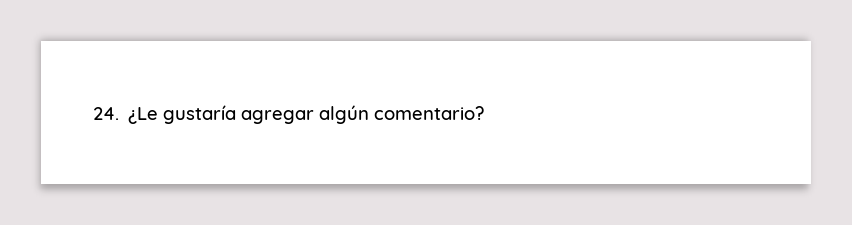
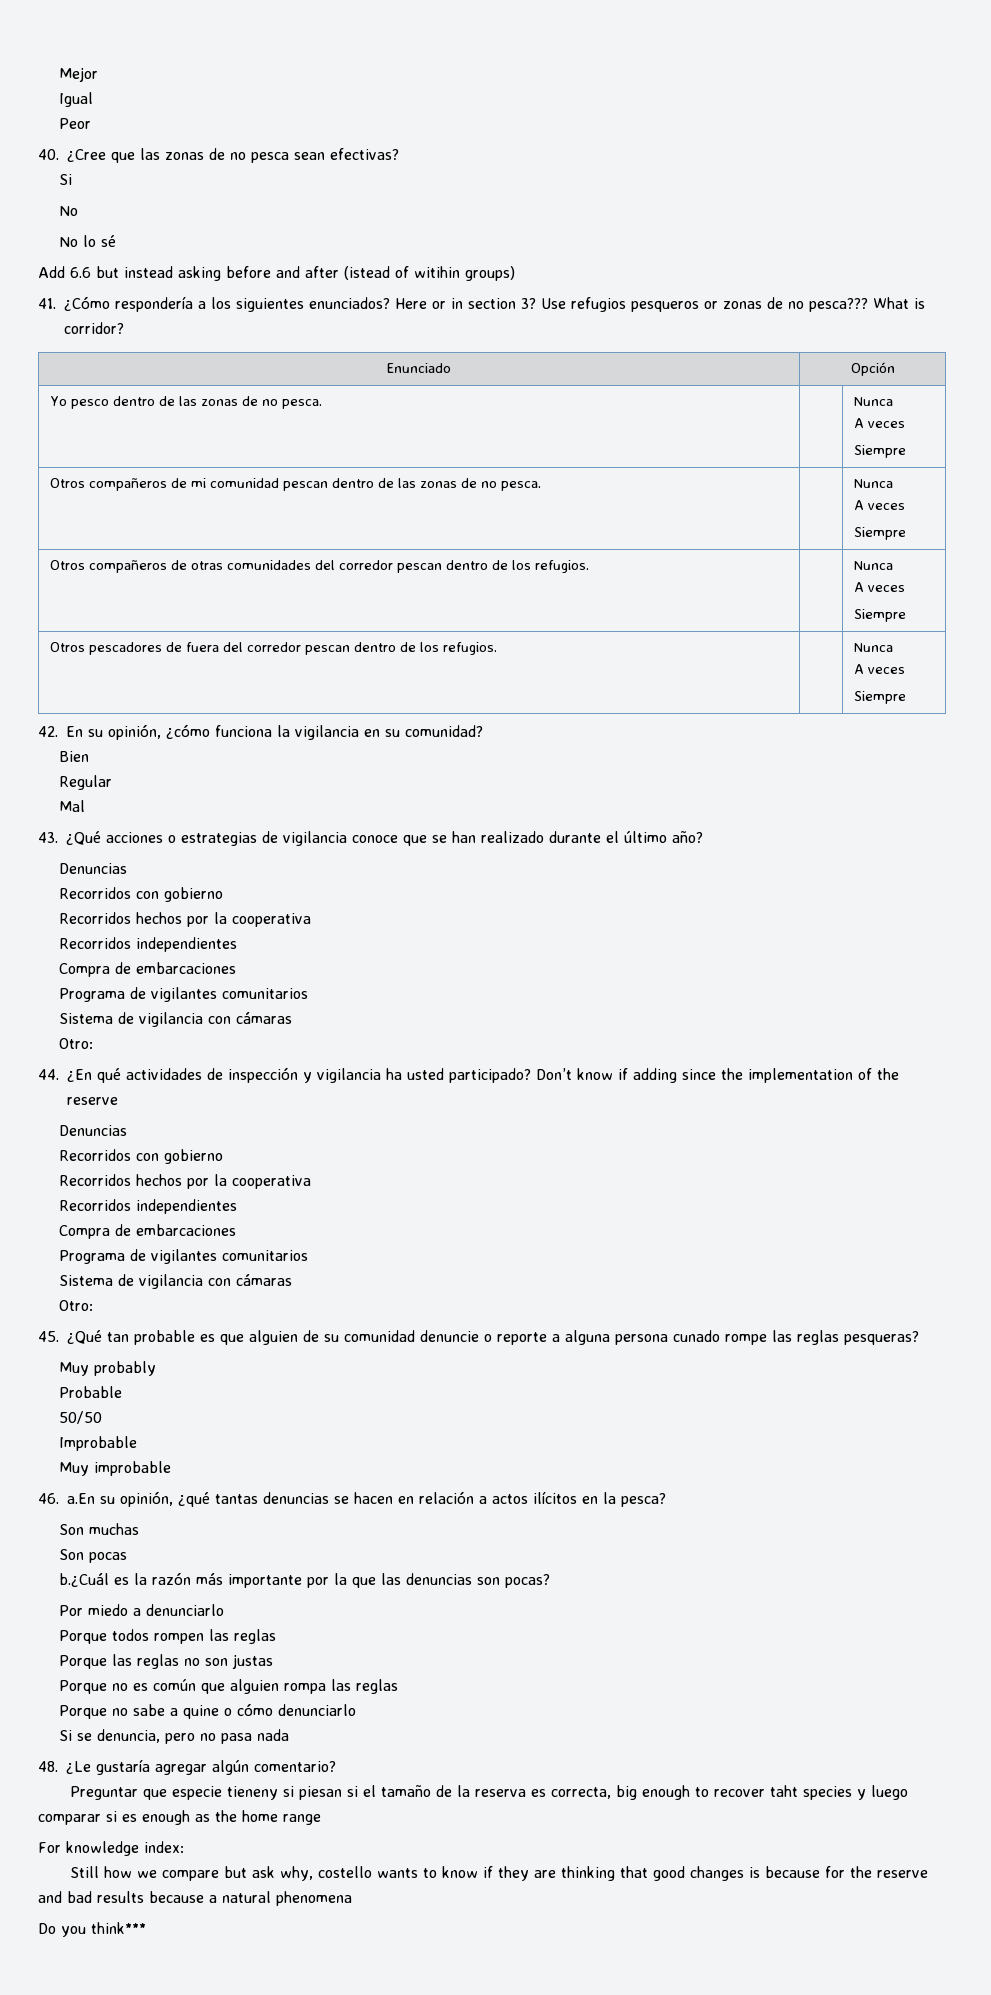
- 24. ¿Le gustaría agregar algún comentario?
+ Mejor
+ Igual
+ Peor
+ 40. ¿Cree que las zonas de no pesca sean efectivas?
+ Si
+ No
+ No lo sé
+ Add 6.6 but instead asking before and after (istead of witihin groups)
+ 41. ¿Cómo respondería a los siguientes enunciados? Here or in section 3? Use refugios pesqueros or zonas de no pesca??? What is corridor?
+ Enunciado | Opción
+ Yo pesco dentro de las zonas de no pesca. | | Nunca
+ A veces
+ Siempre
+ Otros compañeros de mi comunidad pescan dentro de las zonas de no pesca. | | Nunca
+ A veces
+ Siempre
+ Otros compañeros de otras comunidades del corredor pescan dentro de los refugios. | | Nunca
+ A veces
+ Siempre
+ Otros pescadores de fuera del corredor pescan dentro de los refugios. | | Nunca
+ A veces
+ Siempre
+ 42. En su opinión, ¿cómo funciona la vigilancia en su comunidad?
+ Bien
+ Regular
+ Mal
+ 43. ¿Qué acciones o estrategias de vigilancia conoce que se han realizado durante el último año?
+ Denuncias
+ Recorridos con gobierno
+ Recorridos hechos por la cooperativa
+ Recorridos independientes
+ Compra de embarcaciones
+ Programa de vigilantes comunitarios
+ Sistema de vigilancia con cámaras
+ Otro:
+ 44. ¿En qué actividades de inspección y vigilancia ha usted participado? Don’t know if adding since the implementation of the reserve
+ Denuncias
+ Recorridos con gobierno
+ Recorridos hechos por la cooperativa
+ Recorridos independientes
+ Compra de embarcaciones
+ Programa de vigilantes comunitarios
+ Sistema de vigilancia con cámaras
+ Otro:
+ 45. ¿Qué tan probable es que alguien de su comunidad denuncie o reporte a alguna persona cunado rompe las reglas pesqueras?
+ Muy probably
+ Probable
+ 50/50
+ Improbable
+ Muy improbable
+ 46. a.En su opinión, ¿qué tantas denuncias se hacen en relación a actos ilícitos en la pesca?
+ Son muchas
+ Son pocas
+ b.¿Cuál es la razón más importante por la que las denuncias son pocas?
+ Por miedo a denunciarlo
+ Porque todos rompen las reglas
+ Porque las reglas no son justas
+ Porque no es común que alguien rompa las reglas
+ Porque no sabe a quine o cómo denunciarlo
+ Si se denuncia, pero no pasa nada
+ 48. ¿Le gustaría agregar algún comentario?
+ Preguntar que especie tieneny si piesan si el tamaño de la reserva es correcta, big enough to recover taht species y luego comparar si es enough as the home range
+ For knowledge index:
+ Still how we compare but ask why, costello wants to know if they are thinking that good changes is because for the reserve and bad results because a natural phenomena
+ Do you think***

